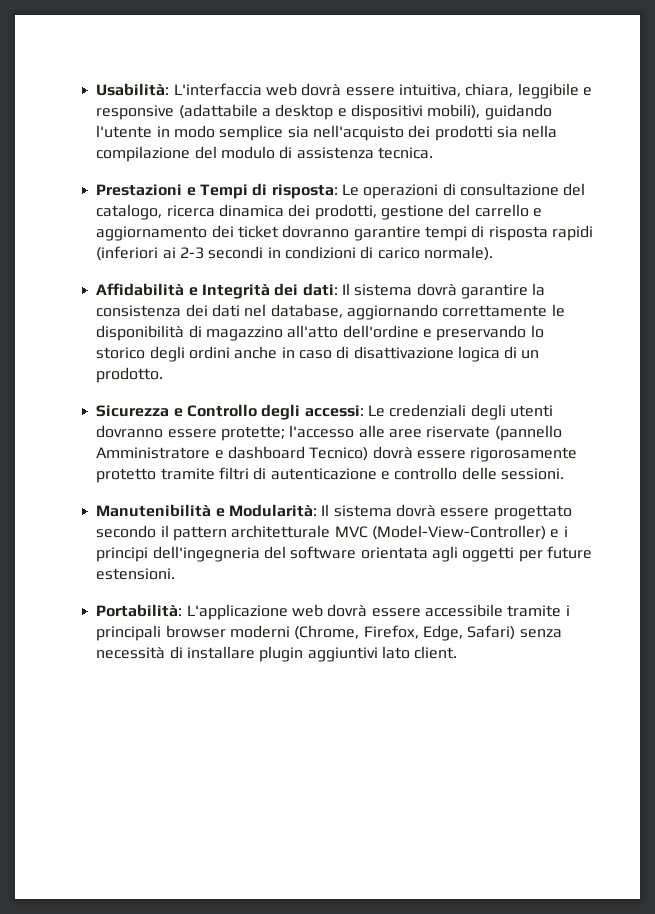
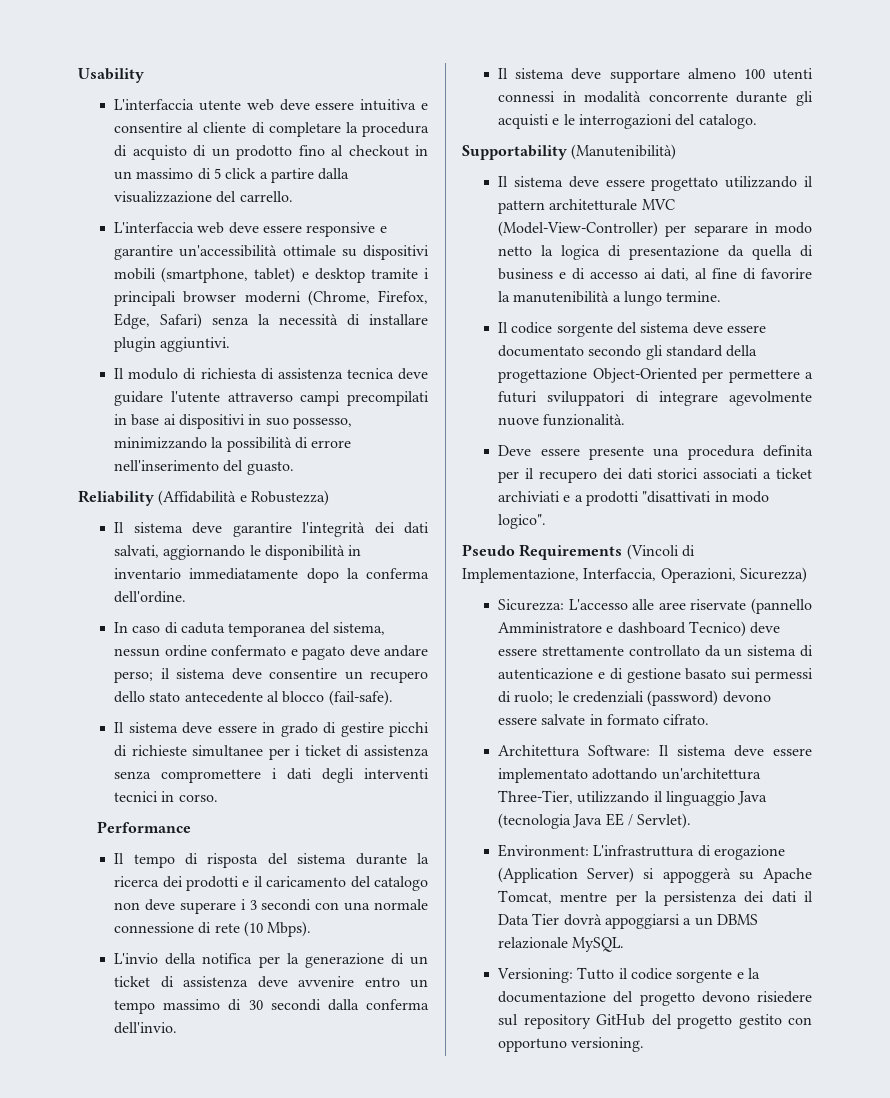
- Usabilità: L'interfaccia web dovrà essere intuitiva, chiara, leggibile e responsive (adattabile a desktop e dispositivi mobili), guidando l'utente in modo semplice sia nell'acquisto dei prodotti sia nella compilazione del modulo di assistenza tecnica.
- Prestazioni e Tempi di risposta: Le operazioni di consultazione del catalogo, ricerca dinamica dei prodotti, gestione del carrello e aggiornamento dei ticket dovranno garantire tempi di risposta rapidi (inferiori ai 2-3 secondi in condizioni di carico normale).
- Affidabilità e Integrità dei dati: Il sistema dovrà garantire la consistenza dei dati nel database, aggiornando correttamente le disponibilità di magazzino all'atto dell'ordine e preservando lo storico degli ordini anche in caso di disattivazione logica di un prodotto.
- Sicurezza e Controllo degli accessi: Le credenziali degli utenti dovranno essere protette; l'accesso alle aree riservate (pannello Amministratore e dashboard Tecnico) dovrà essere rigorosamente protetto tramite filtri di autenticazione e controllo delle sessioni.
- Manutenibilità e Modularità: Il sistema dovrà essere progettato secondo il pattern architetturale MVC (Model-View-Controller) e i principi dell'ingegneria del software orientata agli oggetti per future estensioni.
- Portabilità: L'applicazione web dovrà essere accessibile tramite i principali browser moderni (Chrome, Firefox, Edge, Safari) senza necessità di installare plugin aggiuntivi lato client.
+ Usability
+ L'interfaccia utente web deve essere intuitiva e consentire al cliente di completare la procedura di acquisto di un prodotto fino al checkout in un massimo di 5 click a partire dalla visualizzazione del carrello.
+ L'interfaccia web deve essere responsive e garantire un'accessibilità ottimale su dispositivi mobili (smartphone, tablet) e desktop tramite i principali browser moderni (Chrome, Firefox, Edge, Safari) senza la necessità di installare plugin aggiuntivi.
+ Il modulo di richiesta di assistenza tecnica deve guidare l'utente attraverso campi precompilati in base ai dispositivi in suo possesso, minimizzando la possibilità di errore nell'inserimento del guasto.
+ Reliability (Affidabilità e Robustezza)
+ Il sistema deve garantire l'integrità dei dati salvati, aggiornando le disponibilità in inventario immediatamente dopo la conferma dell'ordine.
+ In caso di caduta temporanea del sistema, nessun ordine confermato e pagato deve andare perso; il sistema deve consentire un recupero dello stato antecedente al blocco (fail-safe).
+ Il sistema deve essere in grado di gestire picchi di richieste simultanee per i ticket di assistenza senza compromettere i dati degli interventi tecnici in corso.
+ Performance
+ Il tempo di risposta del sistema durante la ricerca dei prodotti e il caricamento del catalogo non deve superare i 3 secondi con una normale connessione di rete (10 Mbps).
+ L'invio della notifica per la generazione di un ticket di assistenza deve avvenire entro un tempo massimo di 30 secondi dalla conferma dell'invio.
+ Il sistema deve supportare almeno 100 utenti connessi in modalità concorrente durante gli acquisti e le interrogazioni del catalogo.
+ Supportability (Manutenibilità)
+ Il sistema deve essere progettato utilizzando il pattern architetturale MVC (Model-View-Controller) per separare in modo netto la logica di presentazione da quella di business e di accesso ai dati, al fine di favorire la manutenibilità a lungo termine.
+ Il codice sorgente del sistema deve essere documentato secondo gli standard della progettazione Object-Oriented per permettere a futuri sviluppatori di integrare agevolmente nuove funzionalità.
+ Deve essere presente una procedura definita per il recupero dei dati storici associati a ticket archiviati e a prodotti "disattivati in modo logico".
+ Pseudo Requirements (Vincoli di Implementazione, Interfaccia, Operazioni, Sicurezza)
+ Sicurezza: L'accesso alle aree riservate (pannello Amministratore e dashboard Tecnico) deve essere strettamente controllato da un sistema di autenticazione e di gestione basato sui permessi di ruolo; le credenziali (password) devono essere salvate in formato cifrato.
+ Architettura Software: Il sistema deve essere implementato adottando un'architettura Three-Tier, utilizzando il linguaggio Java (tecnologia Java EE / Servlet).
+ Environment: L'infrastruttura di erogazione (Application Server) si appoggerà su Apache Tomcat, mentre per la persistenza dei dati il Data Tier dovrà appoggiarsi a un DBMS relazionale MySQL.
+ Versioning: Tutto il codice sorgente e la documentazione del progetto devono risiedere sul repository GitHub del progetto gestito con opportuno versioning.

